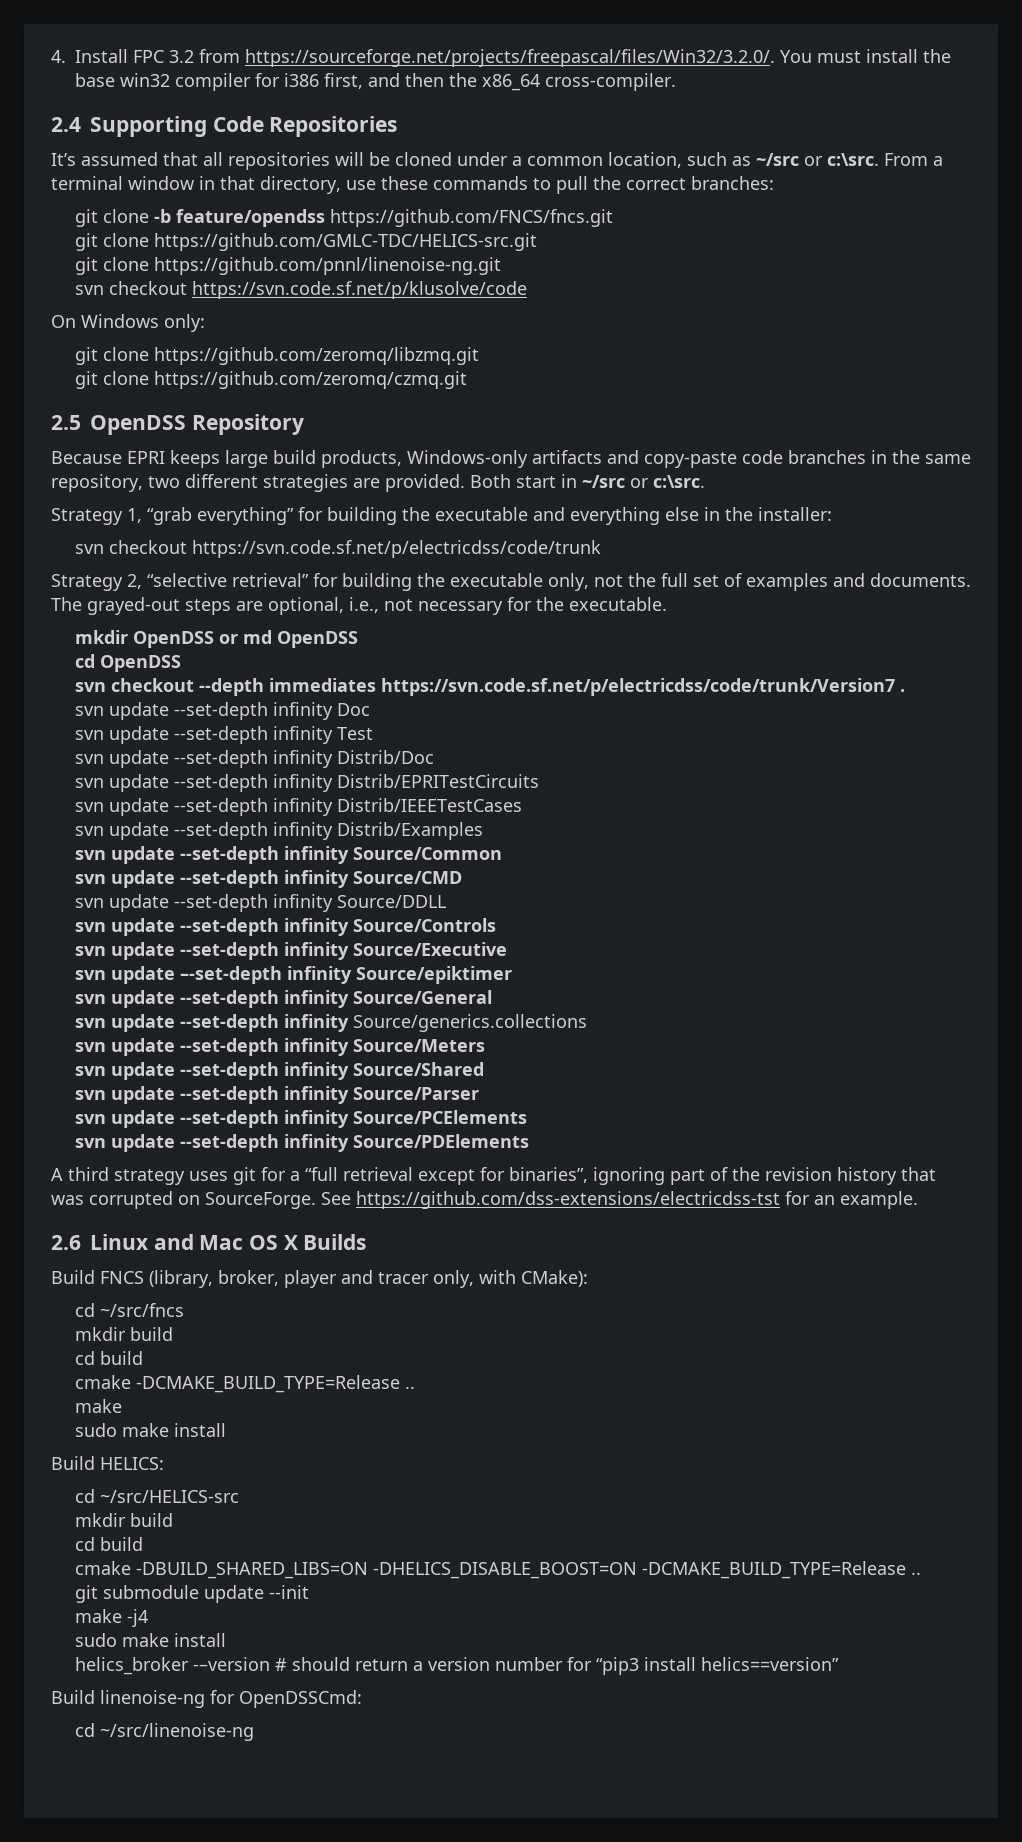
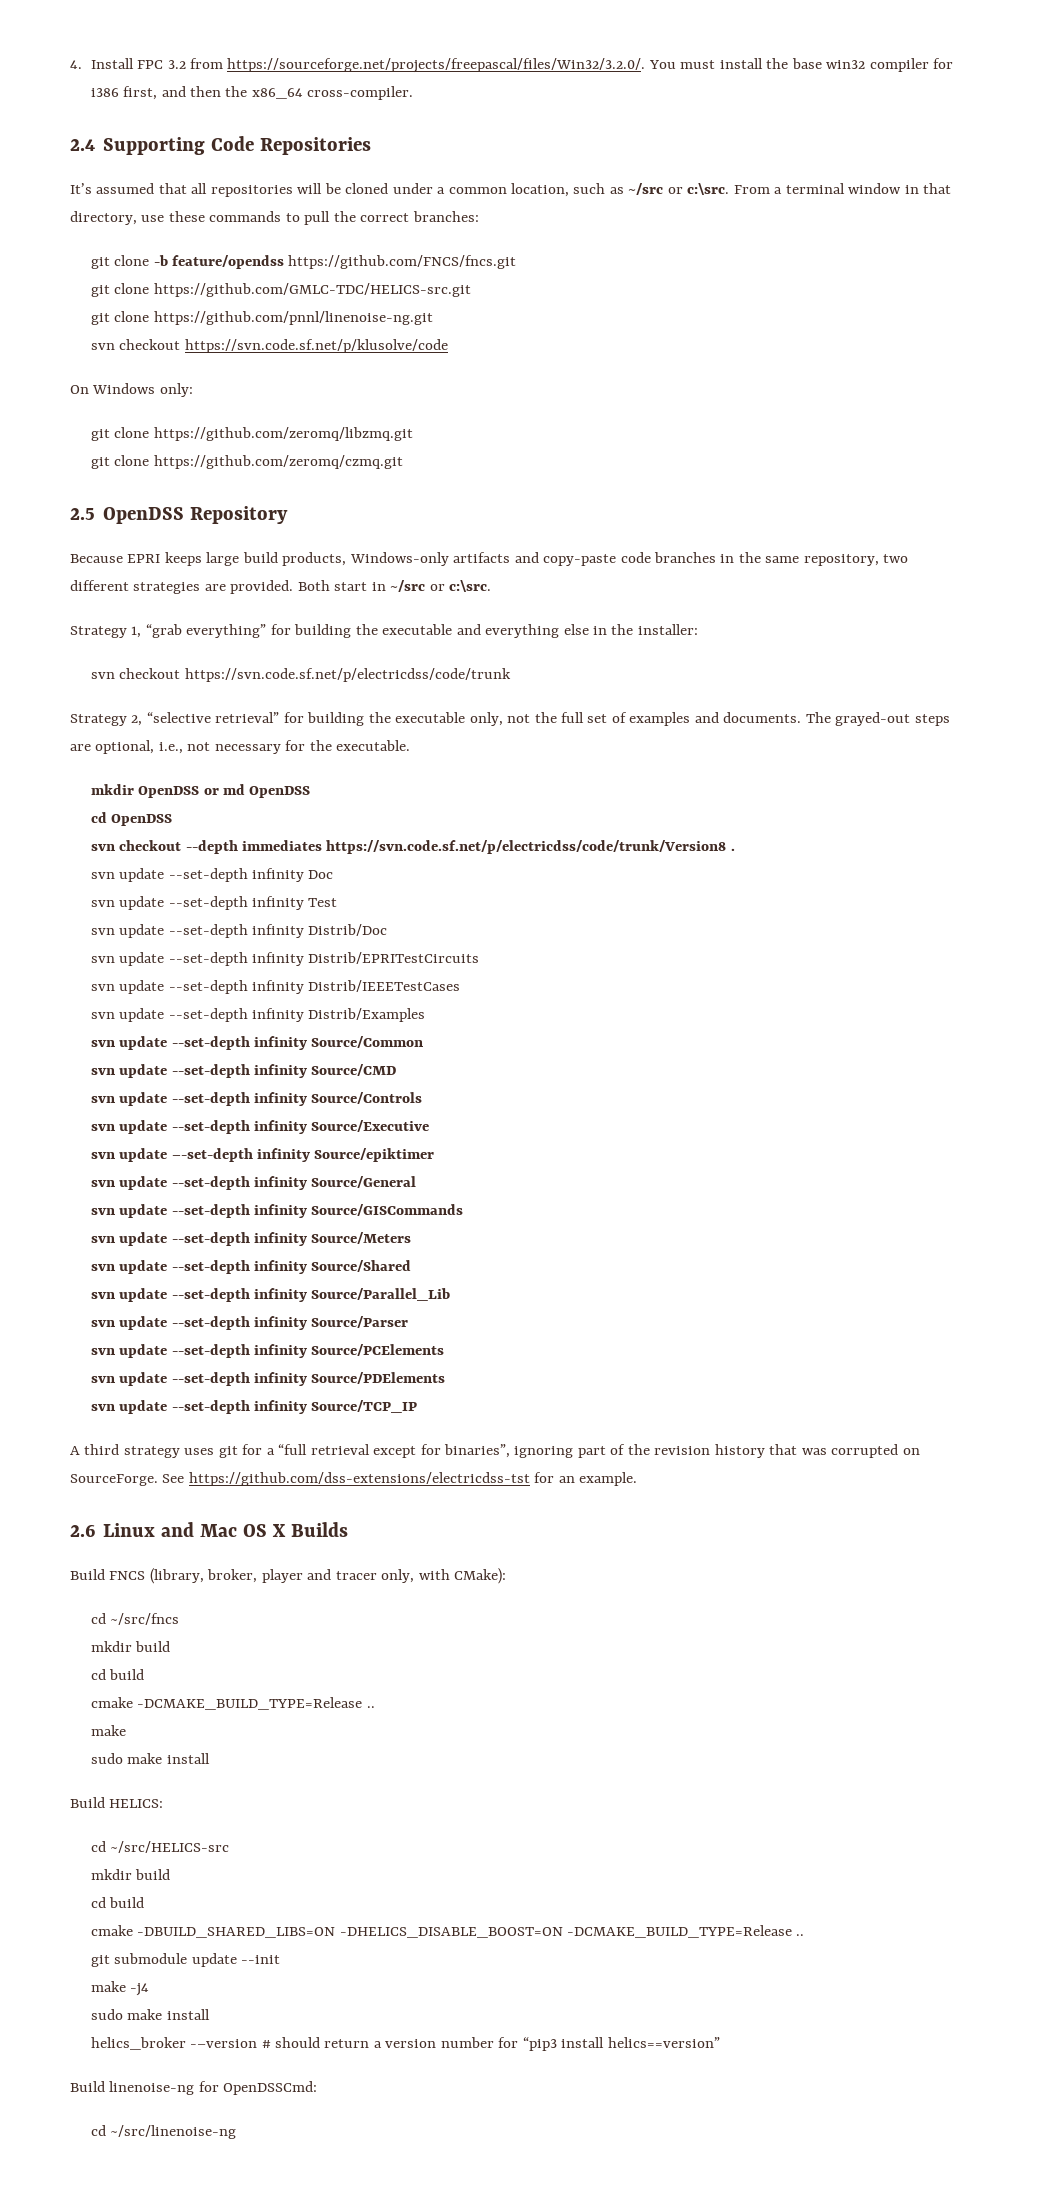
- svn checkout --depth immediates https://svn.code.sf.net/p/electricdss/code/trunk/Version7 .
+ svn checkout --depth immediates https://svn.code.sf.net/p/electricdss/code/trunk/Version8 .
- svn update --set-depth infinity Source/DDLL
- svn update --set-depth infinity Source/generics.collections
+ svn update --set-depth infinity Source/GISCommands
+ svn update --set-depth infinity Source/Parallel_Lib
+ svn update --set-depth infinity Source/TCP_IP

